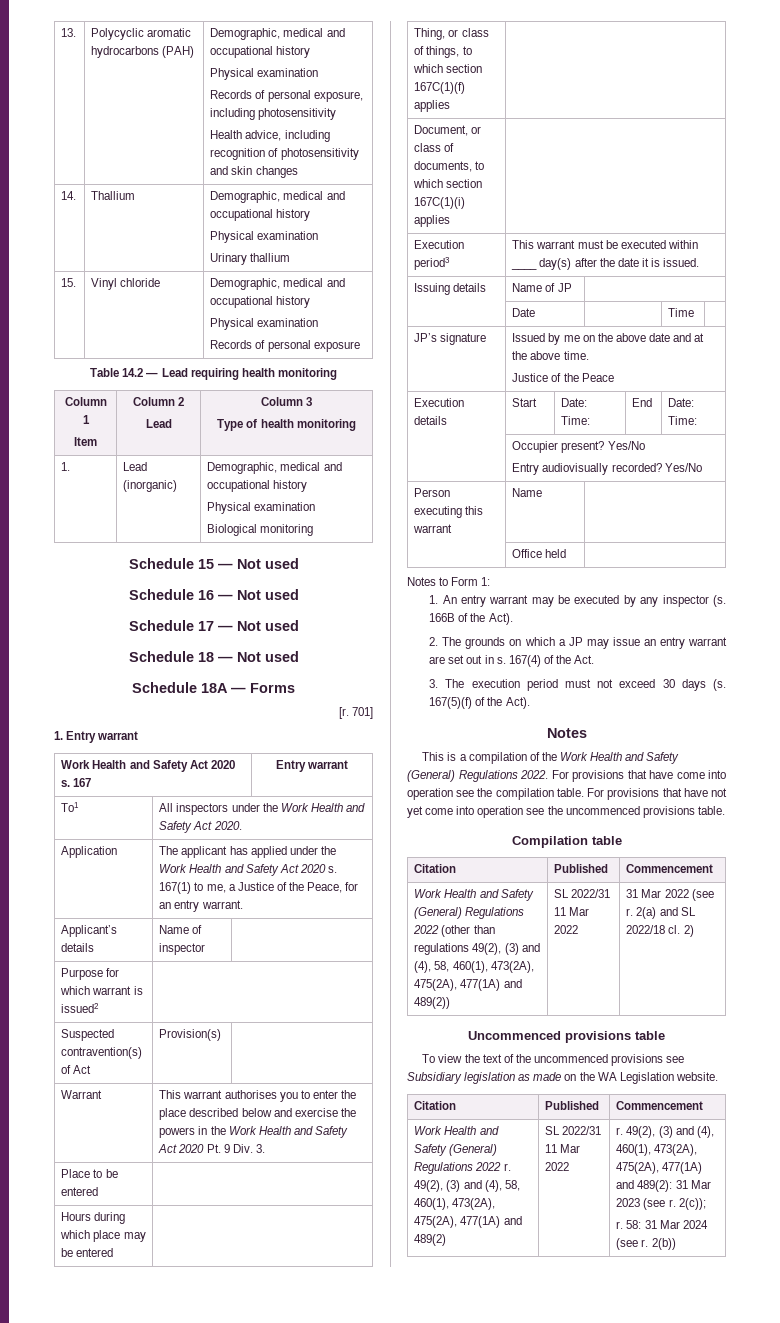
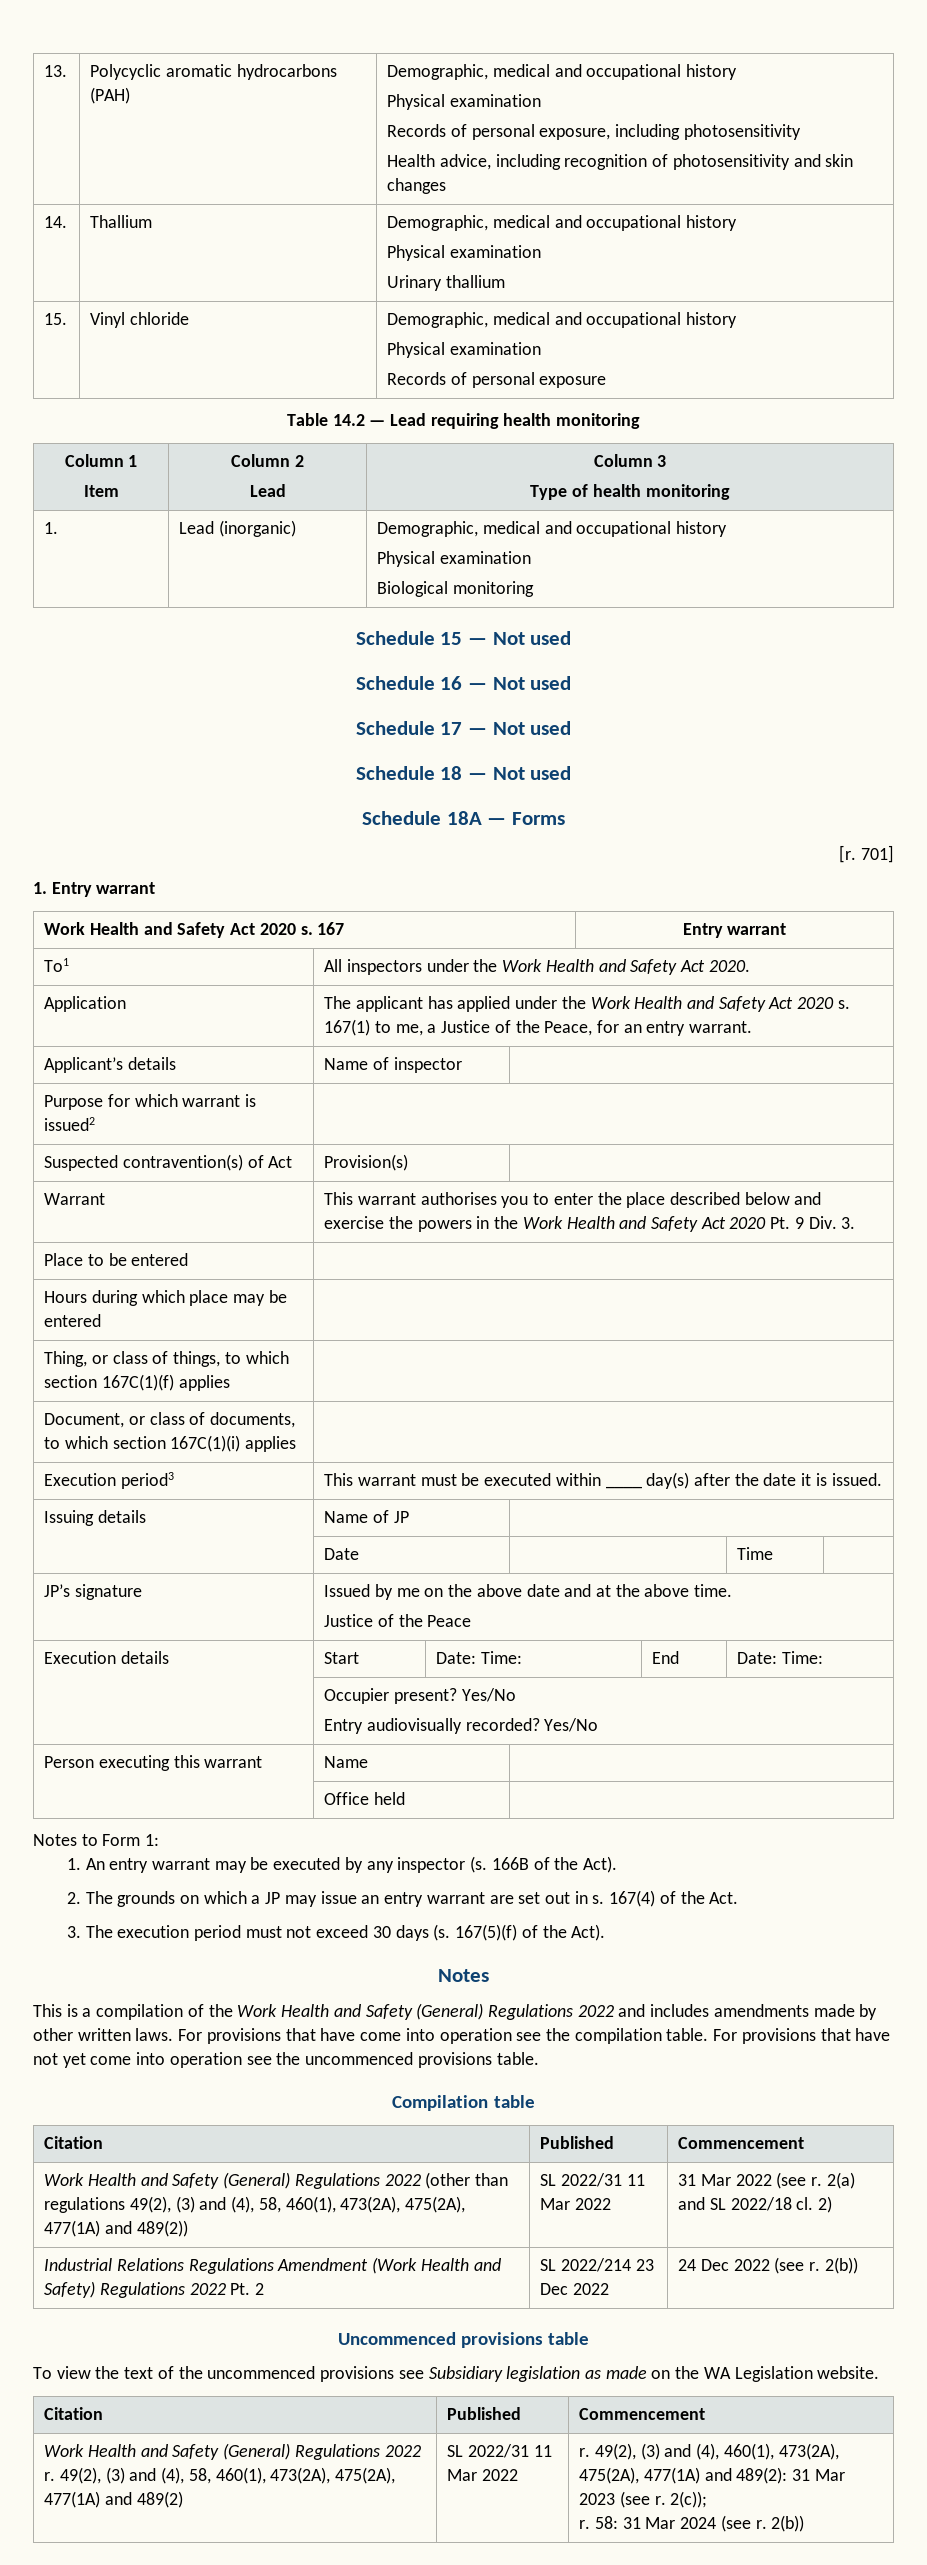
- This is a compilation of the Work Health and Safety (General) Regulations 2022.
+ This is a compilation of the Work Health and Safety (General) Regulations 2022 and includes amendments made by other written laws.
+ Industrial Relations Regulations Amendment (Work Health and Safety) Regulations 2022 Pt. 2 | SL 2022/214 23 Dec 2022 | 24 Dec 2022 (see r. 2(b))

